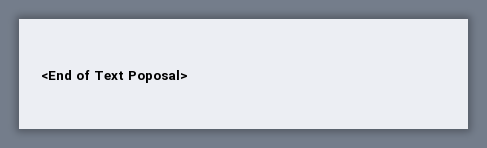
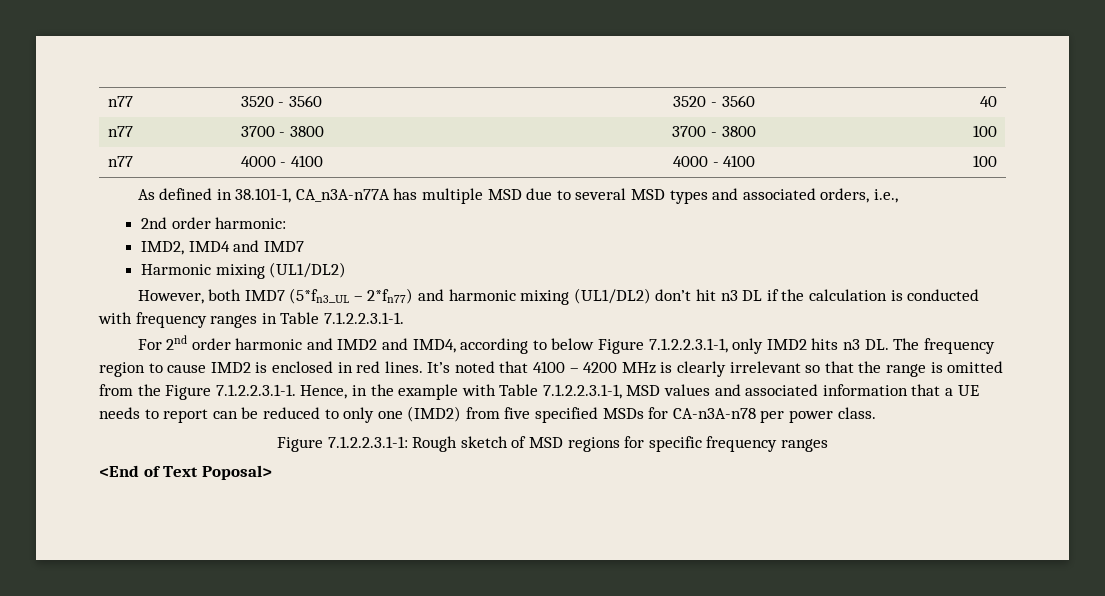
+ n77 | 3520 - 3560 | 3520 - 3560 | 40
+ n77 | 3700 - 3800 | 3700 - 3800 | 100
+ n77 | 4000 - 4100 | 4000 - 4100 | 100
+ As defined in 38.101-1, CA_n3A-n77A has multiple MSD due to several MSD types and associated orders, i.e.,
+ 2nd order harmonic:
+ IMD2, IMD4 and IMD7
+ Harmonic mixing (UL1/DL2)
+ However, both IMD7 (5*fn3_UL – 2*fn77) and harmonic mixing (UL1/DL2) don’t hit n3 DL if the calculation is conducted with frequency ranges in Table 7.1.2.2.3.1-1.
+ For 2nd order harmonic and IMD2 and IMD4, according to below Figure 7.1.2.2.3.1-1, only IMD2 hits n3 DL. The frequency region to cause IMD2 is enclosed in red lines. It’s noted that 4100 – 4200 MHz is clearly irrelevant so that the range is omitted from the Figure 7.1.2.2.3.1-1. Hence, in the example with Table 7.1.2.2.3.1-1, MSD values and associated information that a UE needs to report can be reduced to only one (IMD2) from five specified MSDs for CA-n3A-n78 per power class.
+ Figure 7.1.2.2.3.1-1: Rough sketch of MSD regions for specific frequency ranges

